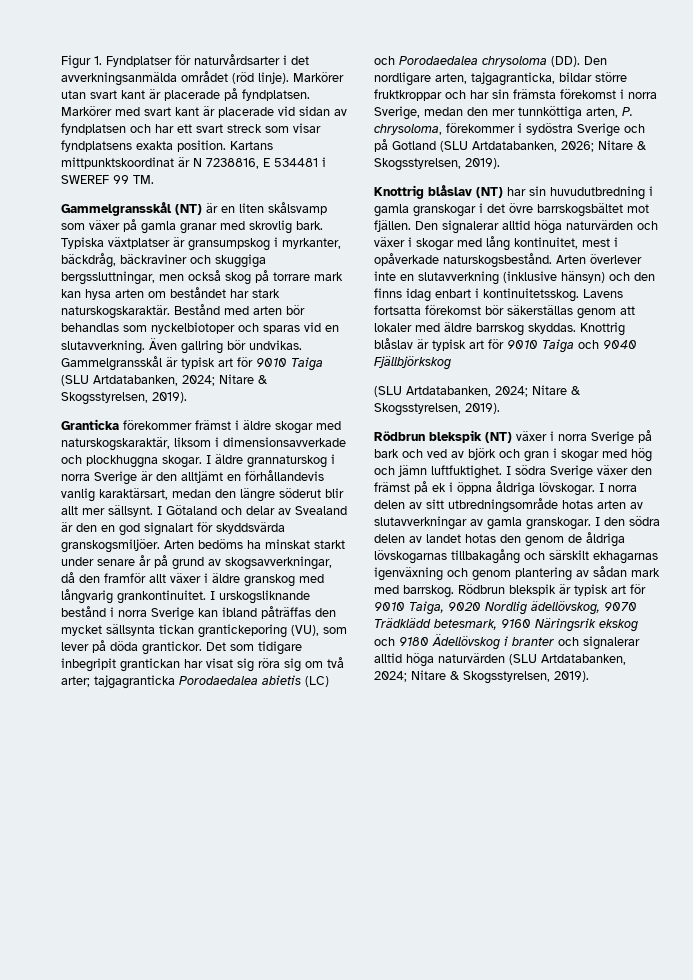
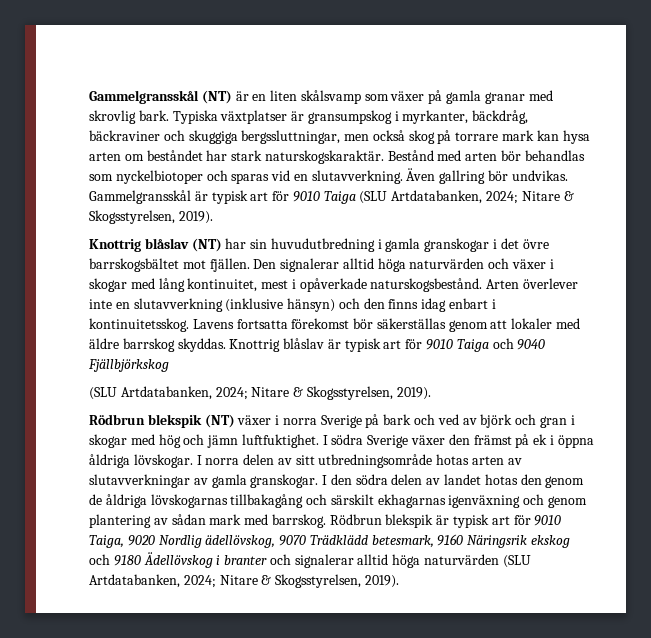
- Figur 1. Fyndplatser för naturvårdsarter i det avverkningsanmälda området (röd linje). Markörer utan svart kant är placerade på fyndplatsen. Markörer med svart kant är placerade vid sidan av fyndplatsen och har ett svart streck som visar fyndplatsens exakta position. Kartans mittpunktskoordinat är N 7238816, E 534481 i SWEREF 99 TM.
- Granticka förekommer främst i äldre skogar med naturskogskaraktär, liksom i dimensionsavverkade och plockhuggna skogar. I äldre grannaturskog i norra Sverige är den alltjämt en förhållandevis vanlig karaktärsart, medan den längre söderut blir allt mer sällsynt. I Götaland och delar av Svealand är den en god signalart för skyddsvärda granskogsmiljöer. Arten bedöms ha minskat starkt under senare år på grund av skogsavverkningar, då den framför allt växer i äldre granskog med långvarig grankontinuitet. I urskogsliknande bestånd i norra Sverige kan ibland påträffas den mycket sällsynta tickan grantickeporing (VU), som lever på döda grantickor. Det som tidigare inbegripit grantickan har visat sig röra sig om två arter; tajgagranticka Porodaedalea abietis (LC) och Porodaedalea chrysoloma (DD). Den nordligare arten, tajgagranticka, bildar större fruktkroppar och har sin främsta förekomst i norra Sverige, medan den mer tunnköttiga arten, P. chrysoloma, förekommer i sydöstra Sverige och på Gotland (SLU Artdatabanken, 2026; Nitare & Skogsstyrelsen, 2019).

